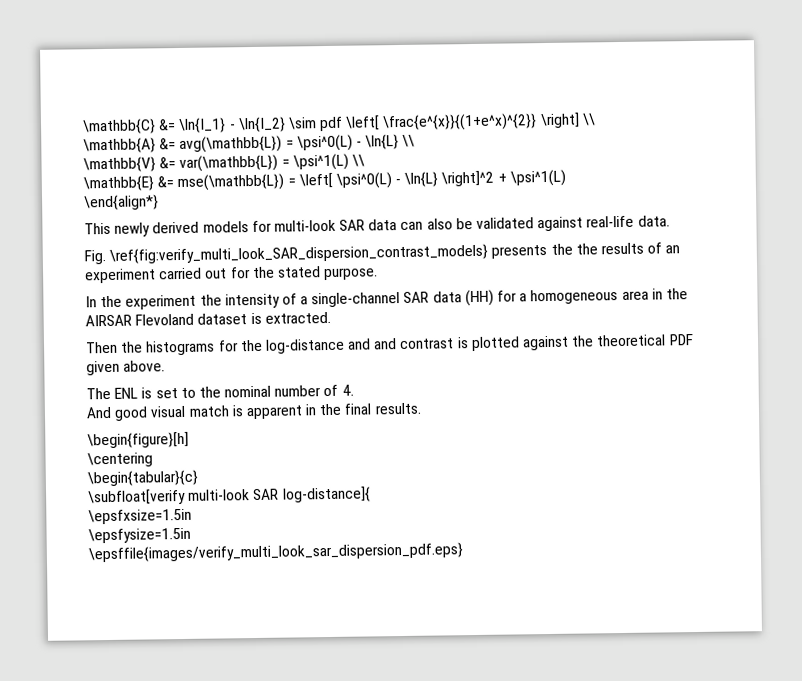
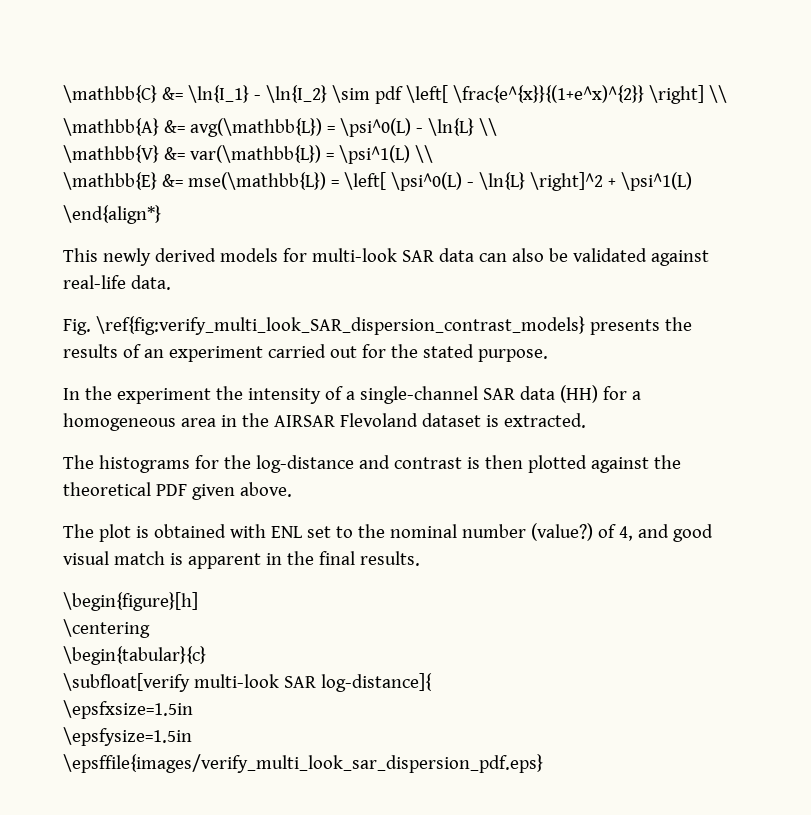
- Fig. \ref{fig:verify_multi_look_SAR_dispersion_contrast_models} presents the the results of an experiment carried out for the stated purpose.
+ Fig. \ref{fig:verify_multi_look_SAR_dispersion_contrast_models} presents the results of an experiment carried out for the stated purpose.
- Then the histograms for the log-distance and and contrast is plotted against the theoretical PDF given above.
+ The histograms for the log-distance and contrast is then plotted against the theoretical PDF given above.
- The ENL is set to the nominal number of 4.
- And good visual match is apparent in the final results.
+ The plot is obtained with ENL set to the nominal number (value?) of 4, and good visual match is apparent in the final results.

